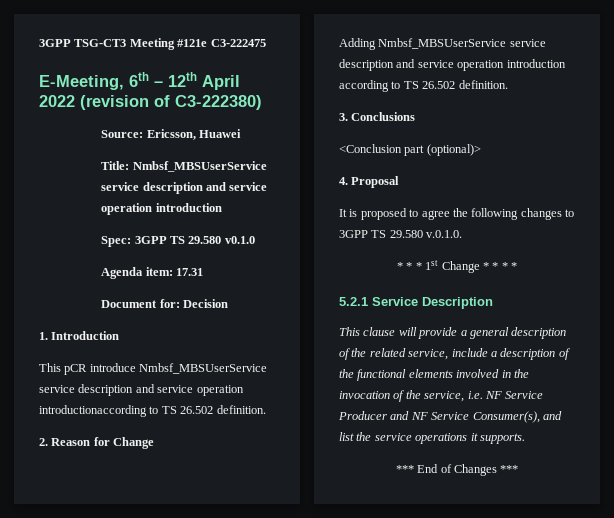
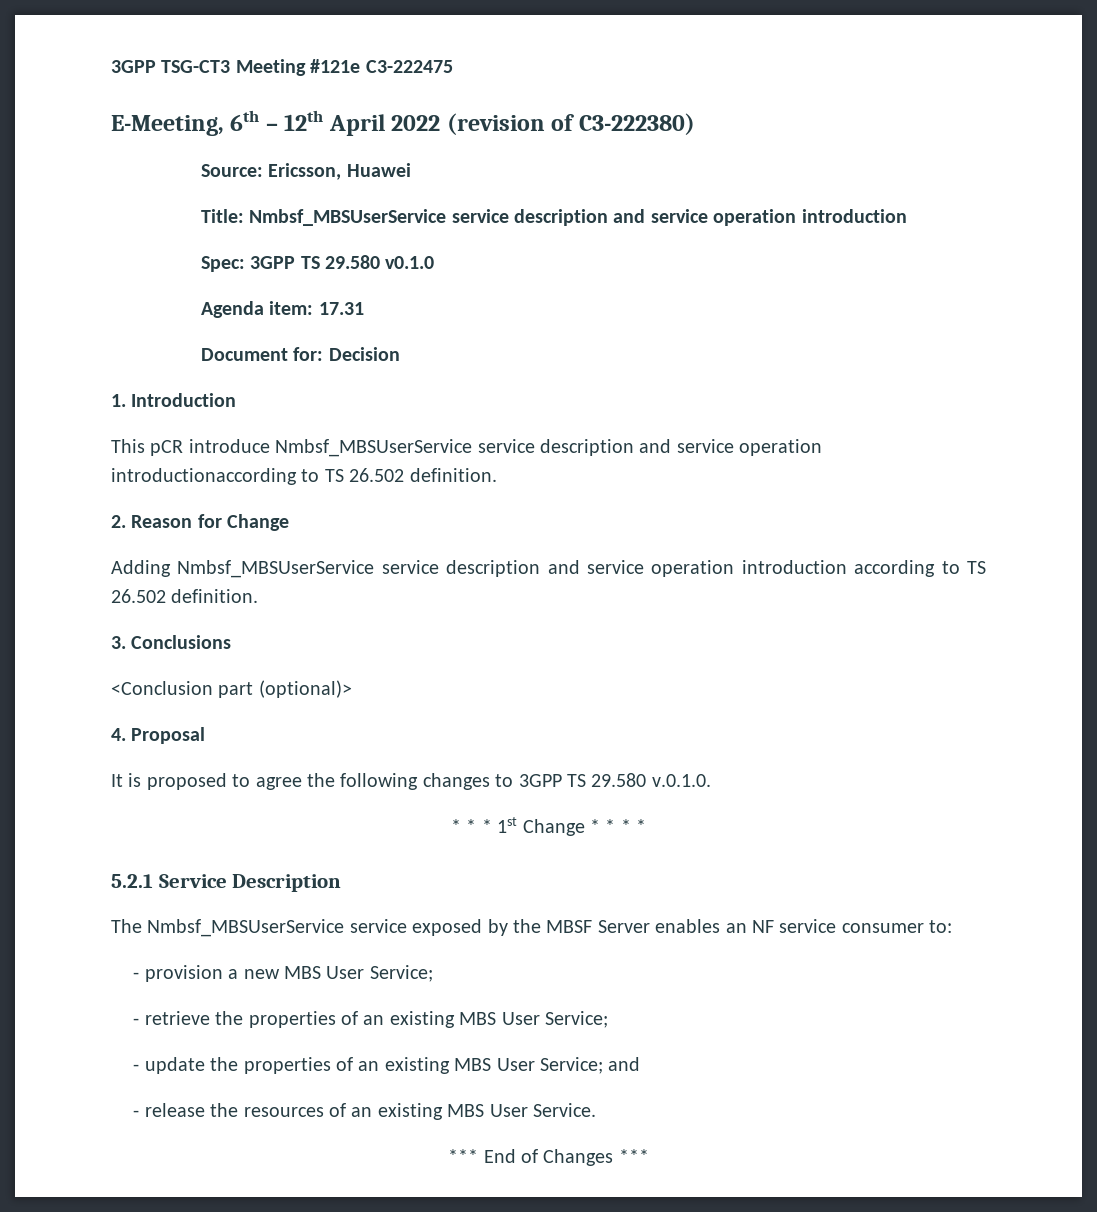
- This clause will provide a general description of the related service, include a description of the functional elements involved in the invocation of the service, i.e. NF Service Producer and NF Service Consumer(s), and list the service operations it supports.
+ The Nmbsf_MBSUserService service exposed by the MBSF Server enables an NF service consumer to:
+ - provision a new MBS User Service;
+ - retrieve the properties of an existing MBS User Service;
+ - update the properties of an existing MBS User Service; and
+ - release the resources of an existing MBS User Service.

